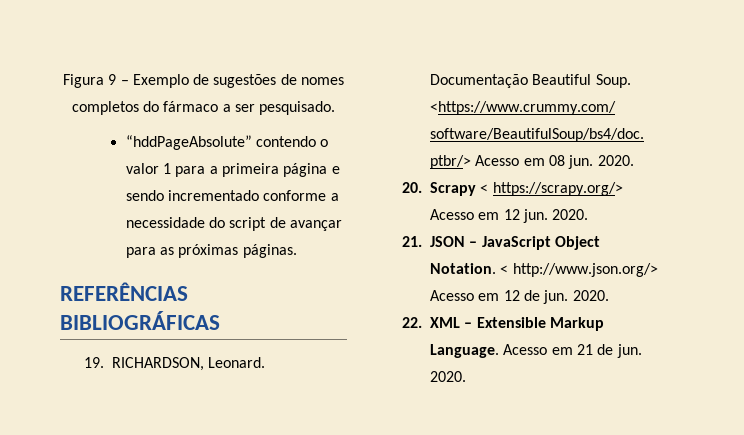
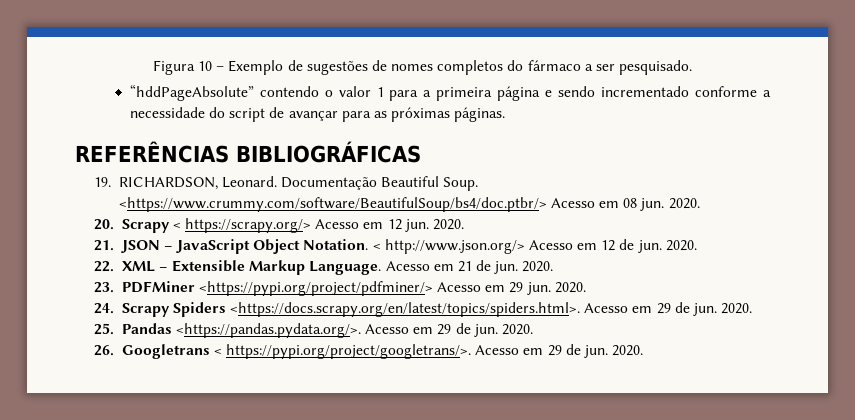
- Figura 9 – Exemplo de sugestões de nomes completos do fármaco a ser pesquisado.
+ Figura 10 – Exemplo de sugestões de nomes completos do fármaco a ser pesquisado.
+ 23. PDFMiner <https://pypi.org/project/pdfminer/> Acesso em 29 jun. 2020.
+ 24. Scrapy Spiders <https://docs.scrapy.org/en/latest/topics/spiders.html>. Acesso em 29 de jun. 2020.
+ 25. Pandas <https://pandas.pydata.org/>. Acesso em 29 de jun. 2020.
+ 26. Googletrans < https://pypi.org/project/googletrans/>. Acesso em 29 de jun. 2020.

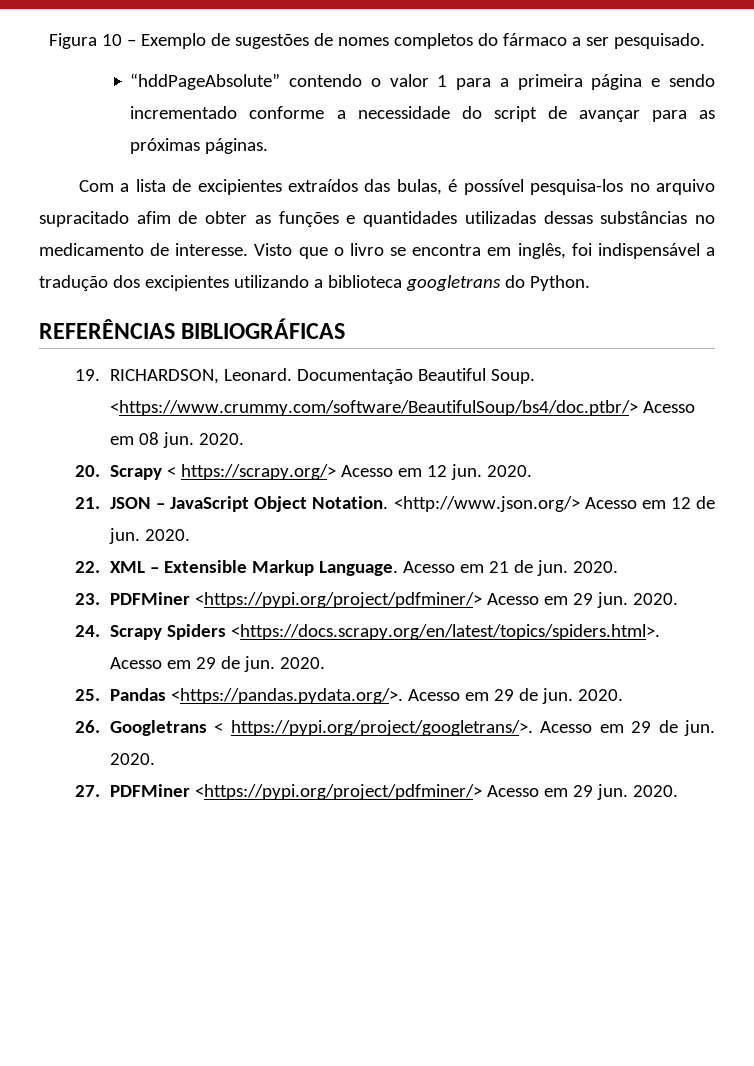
+ Com a lista de excipientes extraídos das bulas, é possível pesquisa-los no arquivo supracitado afim de obter as funções e quantidades utilizadas dessas substâncias no medicamento de interesse. Visto que o livro se encontra em inglês, foi indispensável a tradução dos excipientes utilizando a biblioteca googletrans do Python.
- < http://www.json.org/> Acesso em 12 de jun.
+ <http://www.json.org/> Acesso em 12 de jun.
+ 27. PDFMiner <https://pypi.org/project/pdfminer/> Acesso em 29 jun. 2020.

